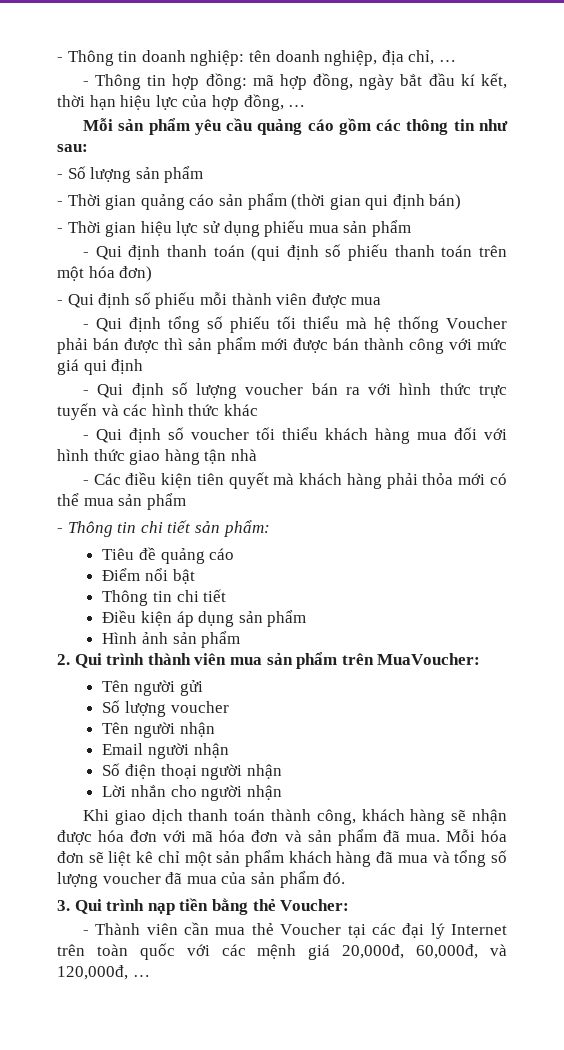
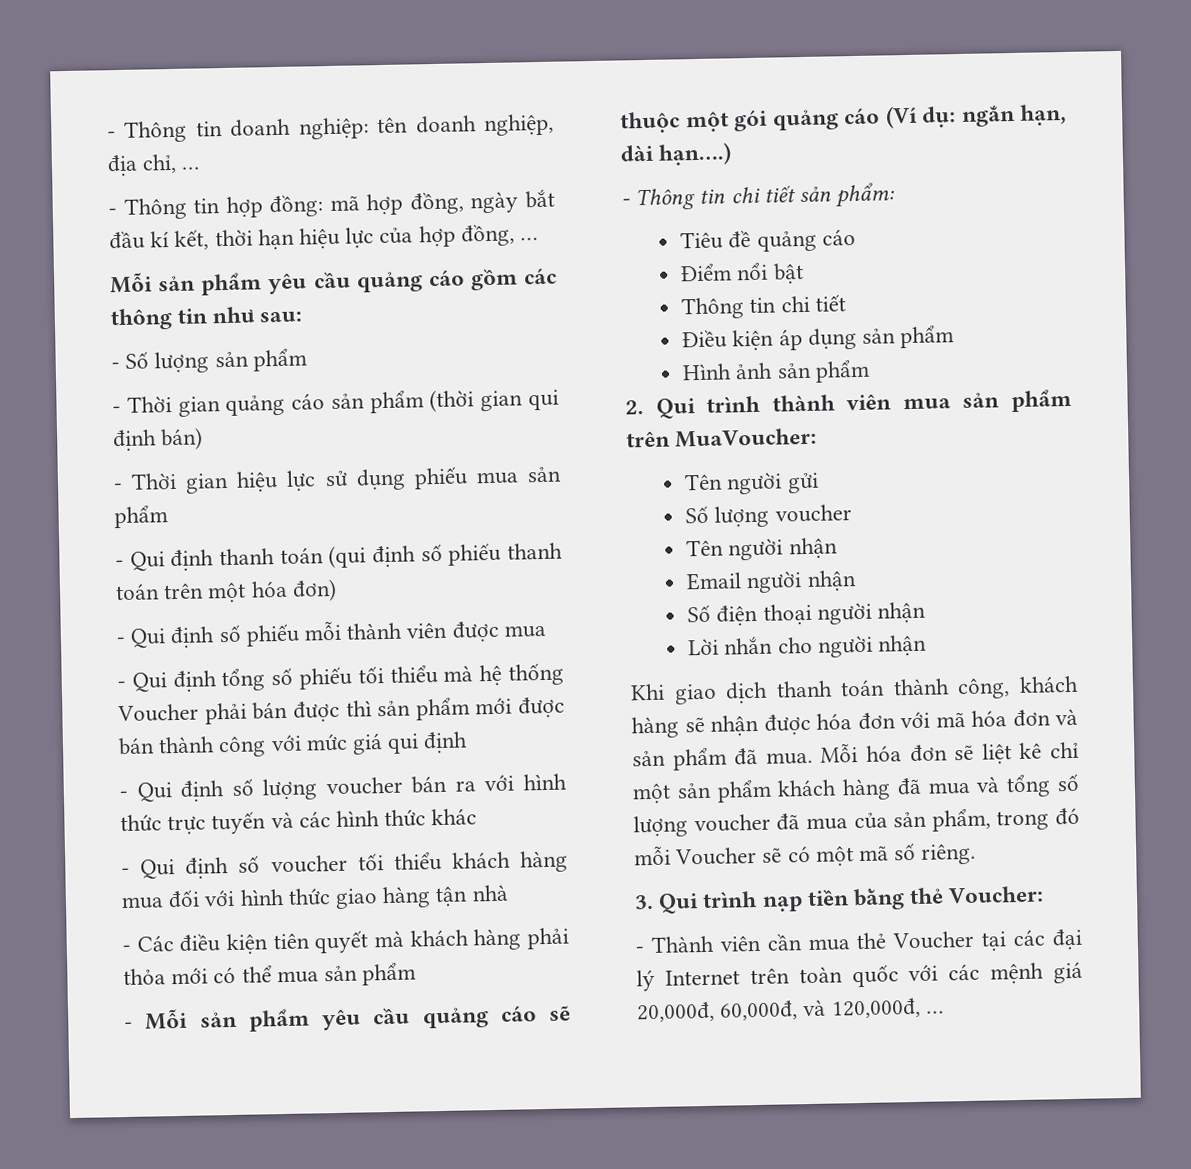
+ - Mỗi sản phẩm yêu cầu quảng cáo sẽ thuộc một gói quảng cáo (Ví dụ: ngắn hạn, dài hạn….)
- Mỗi hóa đơn sẽ liệt kê chỉ một sản phẩm khách hàng đã mua và tổng số lượng voucher đã mua của sản phẩm đó.
+ Mỗi hóa đơn sẽ liệt kê chỉ một sản phẩm khách hàng đã mua và tổng số lượng voucher đã mua của sản phẩm, trong đó mỗi Voucher sẽ có một mã số riêng.

